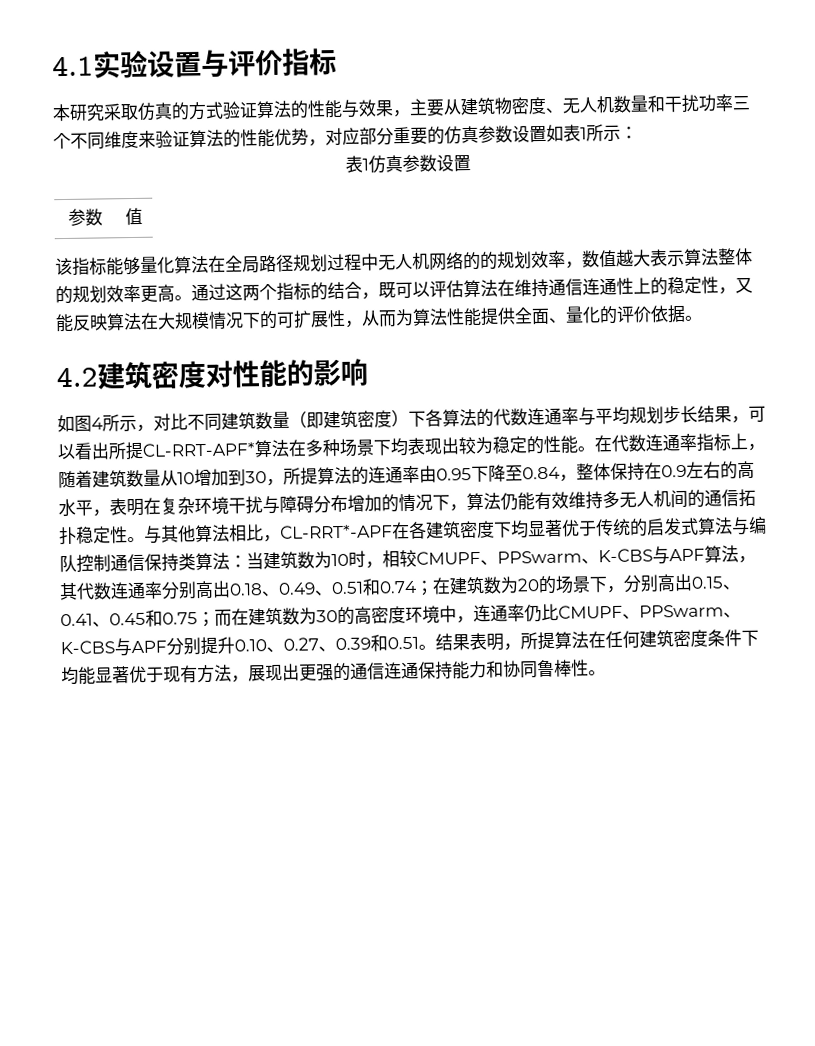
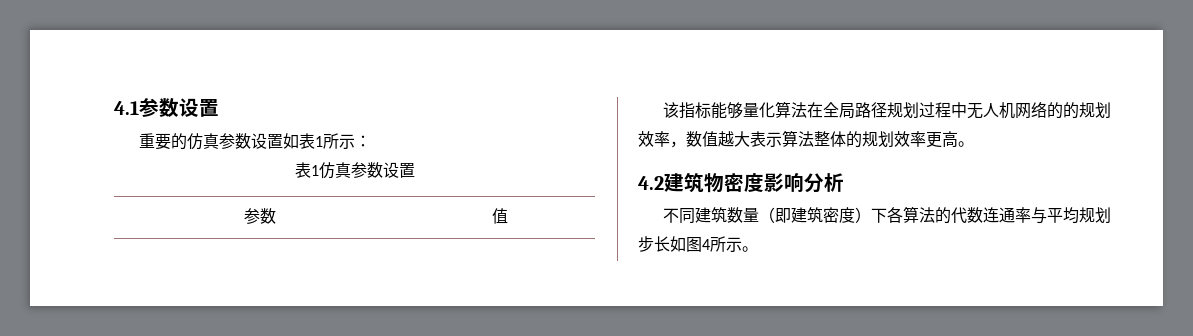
- 4.1实验设置与评价指标
- 本研究采取仿真的方式验证算法的性能与效果，主要从建筑物密度、无人机数量和干扰功率三个不同维度来验证算法的性能优势，对应部分重要的仿真参数设置如表1所示：
+ 4.1参数设置
+ 重要的仿真参数设置如表1所示：
- 该指标能够量化算法在全局路径规划过程中无人机网络的的规划效率，数值越大表示算法整体的规划效率更高。通过这两个指标的结合，既可以评估算法在维持通信连通性上的稳定性，又能反映算法在大规模情况下的可扩展性，从而为算法性能提供全面、量化的评价依据。
- 4.2建筑密度对性能的影响
- 如图4所示，对比不同建筑数量（即建筑密度）下各算法的代数连通率与平均规划步长结果，可以看出所提CL-RRT-APF*算法在多种场景下均表现出较为稳定的性能。在代数连通率指标上，随着建筑数量从10增加到30，所提算法的连通率由0.95下降至0.84，整体保持在0.9左右的高水平，表明在复杂环境干扰与障碍分布增加的情况下，算法仍能有效维持多无人机间的通信拓扑稳定性。与其他算法相比，CL-RRT*-APF在各建筑密度下均显著优于传统的启发式算法与编队控制通信保持类算法：当建筑数为10时，相较CMUPF、PPSwarm、K-CBS与APF算法，其代数连通率分别高出0.18、0.49、0.51和0.74；在建筑数为20的场景下，分别高出0.15、0.41、0.45和0.75；而在建筑数为30的高密度环境中，连通率仍比CMUPF、PPSwarm、K-CBS与APF分别提升0.10、0.27、0.39和0.51。结果表明，所提算法在任何建筑密度条件下均能显著优于现有方法，展现出更强的通信连通保持能力和协同鲁棒性。
+ 该指标能够量化算法在全局路径规划过程中无人机网络的的规划效率，数值越大表示算法整体的规划效率更高。
+ 4.2建筑物密度影响分析
+ 不同建筑数量（即建筑密度）下各算法的代数连通率与平均规划步长如图4所示。

